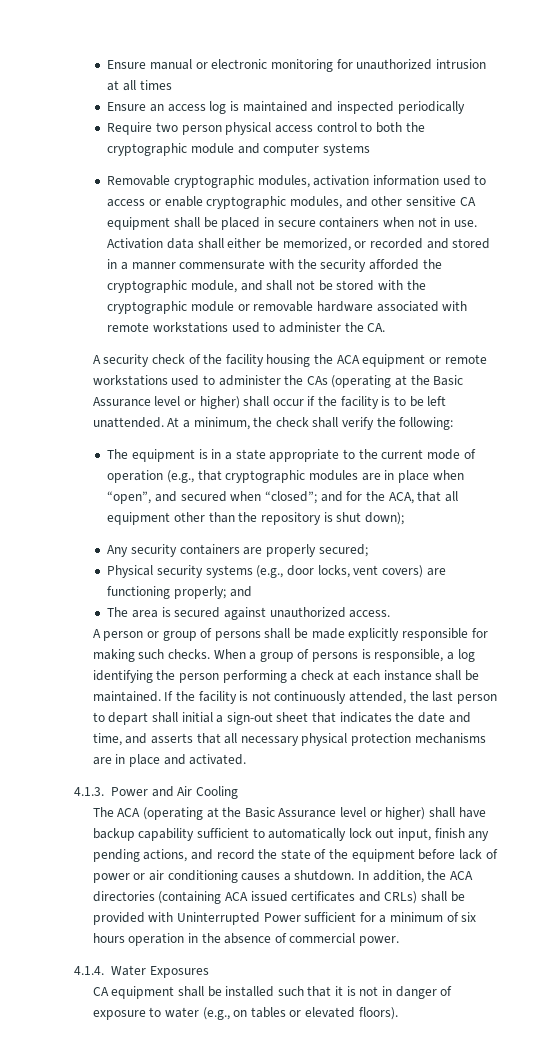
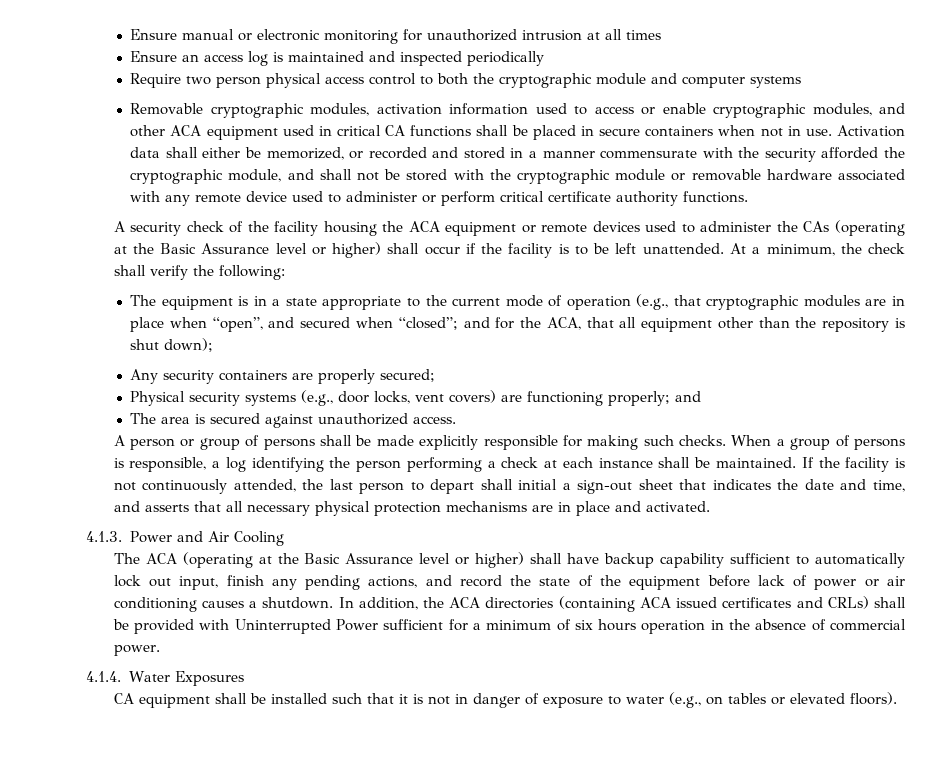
- Removable cryptographic modules, activation information used to access or enable cryptographic modules, and other sensitive CA equipment shall be placed in secure containers when not in use.
+ Removable cryptographic modules, activation information used to access or enable cryptographic modules, and other ACA equipment used in critical CA functions shall be placed in secure containers when not in use.
- Activation data shall either be memorized, or recorded and stored in a manner commensurate with the security afforded the cryptographic module, and shall not be stored with the cryptographic module or removable hardware associated with remote workstations used to administer the CA.
+ Activation data shall either be memorized, or recorded and stored in a manner commensurate with the security afforded the cryptographic module, and shall not be stored with the cryptographic module or removable hardware associated with any remote device used to administer or perform critical certificate authority functions.
- A security check of the facility housing the ACA equipment or remote workstations used to administer the CAs (operating at the Basic Assurance level or higher) shall occur if the facility is to be left unattended.
+ A security check of the facility housing the ACA equipment or remote devices used to administer the CAs (operating at the Basic Assurance level or higher) shall occur if the facility is to be left unattended.

